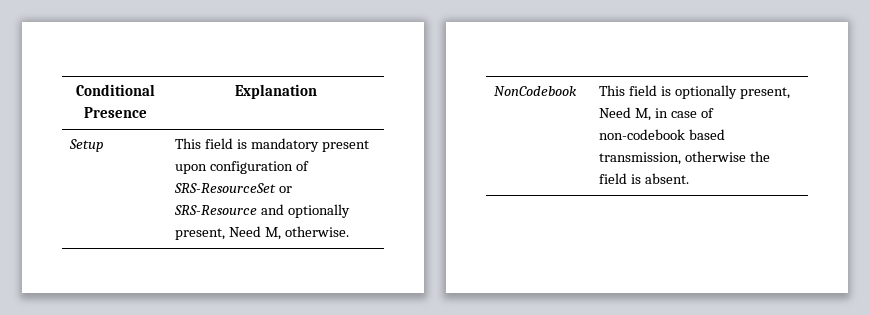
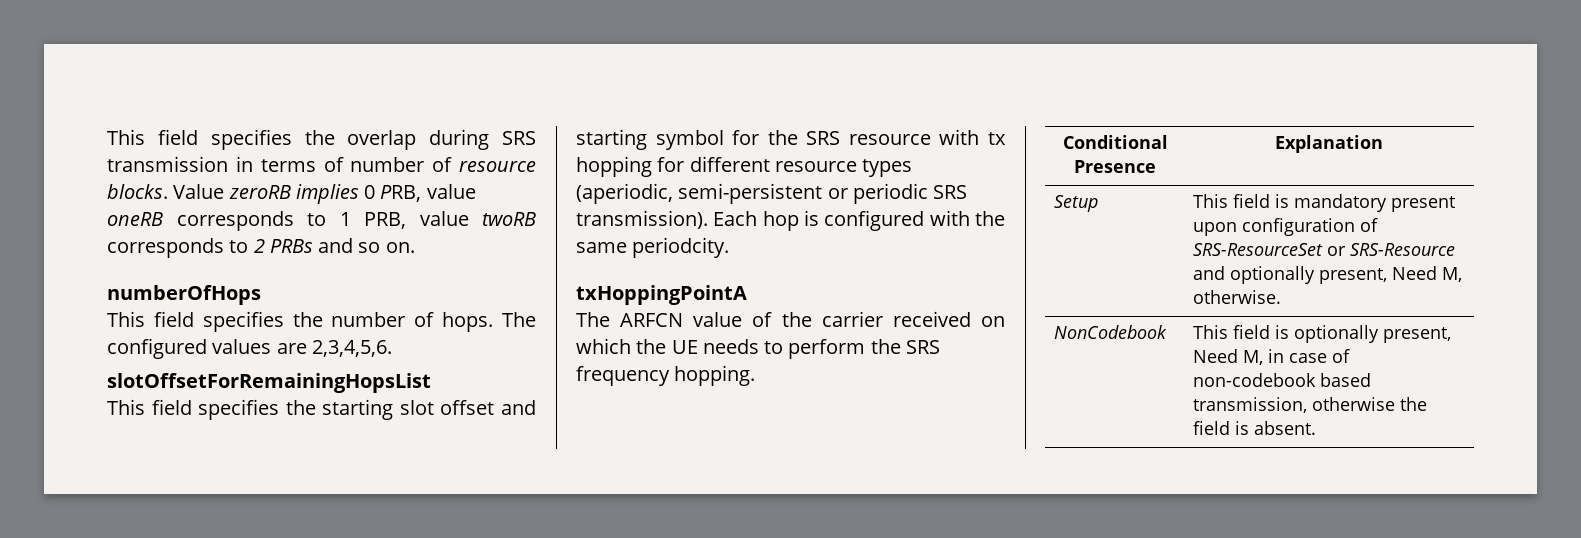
+ This field specifies the overlap during SRS transmission in terms of number of resource blocks. Value zeroRB implies 0 PRB, value oneRB corresponds to 1 PRB, value twoRB corresponds to 2 PRBs and so on.
+ numberOfHops
+ This field specifies the number of hops. The configured values are 2,3,4,5,6.
+ slotOffsetForRemainingHopsList
+ This field specifies the starting slot offset and starting symbol for the SRS resource with tx hopping for different resource types (aperiodic, semi-persistent or periodic SRS transmission). Each hop is configured with the same periodcity.
+ txHoppingPointA
+ The ARFCN value of the carrier received on which the UE needs to perform the SRS frequency hopping.

